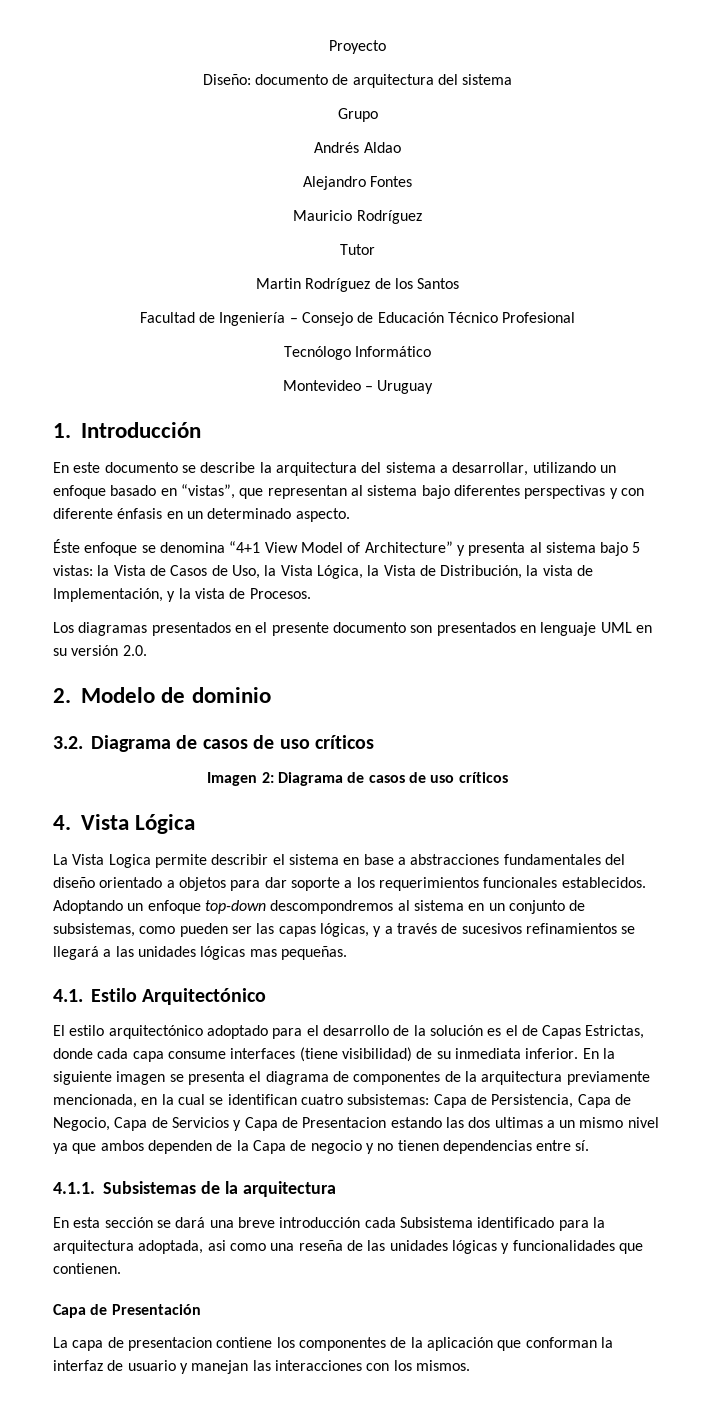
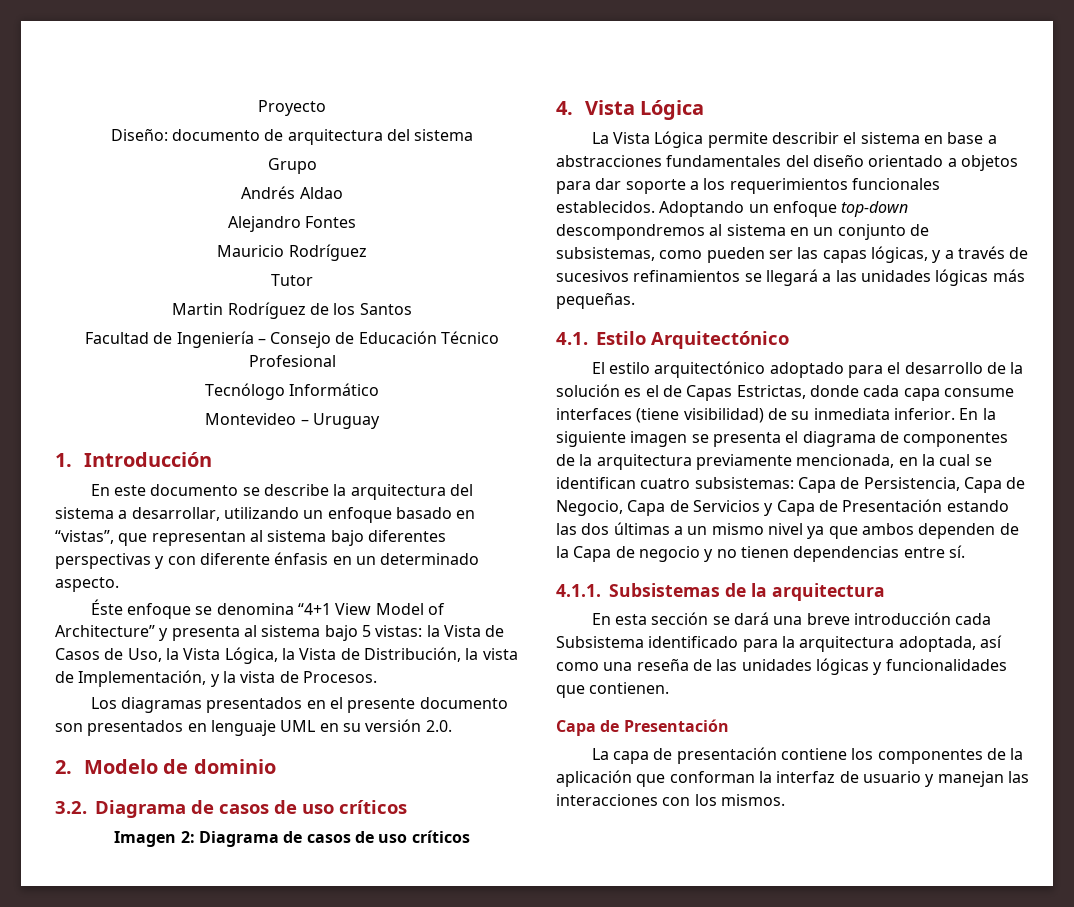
- La Vista Logica permite describir el sistema en base a abstracciones fundamentales del diseño orientado a objetos para dar soporte a los requerimientos funcionales establecidos.
+ La Vista Lógica permite describir el sistema en base a abstracciones fundamentales del diseño orientado a objetos para dar soporte a los requerimientos funcionales establecidos.
- Adoptando un enfoque top-down descompondremos al sistema en un conjunto de subsistemas, como pueden ser las capas lógicas, y a través de sucesivos refinamientos se llegará a las unidades lógicas mas pequeñas.
+ Adoptando un enfoque top-down descompondremos al sistema en un conjunto de subsistemas, como pueden ser las capas lógicas, y a través de sucesivos refinamientos se llegará a las unidades lógicas más pequeñas.
- En la siguiente imagen se presenta el diagrama de componentes de la arquitectura previamente mencionada, en la cual se identifican cuatro subsistemas: Capa de Persistencia, Capa de Negocio, Capa de Servicios y Capa de Presentacion estando las dos ultimas a un mismo nivel ya que ambos dependen de la Capa de negocio y no tienen dependencias entre sí.
+ En la siguiente imagen se presenta el diagrama de componentes de la arquitectura previamente mencionada, en la cual se identifican cuatro subsistemas: Capa de Persistencia, Capa de Negocio, Capa de Servicios y Capa de Presentación estando las dos últimas a un mismo nivel ya que ambos dependen de la Capa de negocio y no tienen dependencias entre sí.
- En esta sección se dará una breve introducción cada Subsistema identificado para la arquitectura adoptada, asi como una reseña de las unidades lógicas y funcionalidades que contienen.
+ En esta sección se dará una breve introducción cada Subsistema identificado para la arquitectura adoptada, así como una reseña de las unidades lógicas y funcionalidades que contienen.
- La capa de presentacion contiene los componentes de la aplicación que conforman la interfaz de usuario y manejan las interacciones con los mismos.
+ La capa de presentación contiene los componentes de la aplicación que conforman la interfaz de usuario y manejan las interacciones con los mismos.

